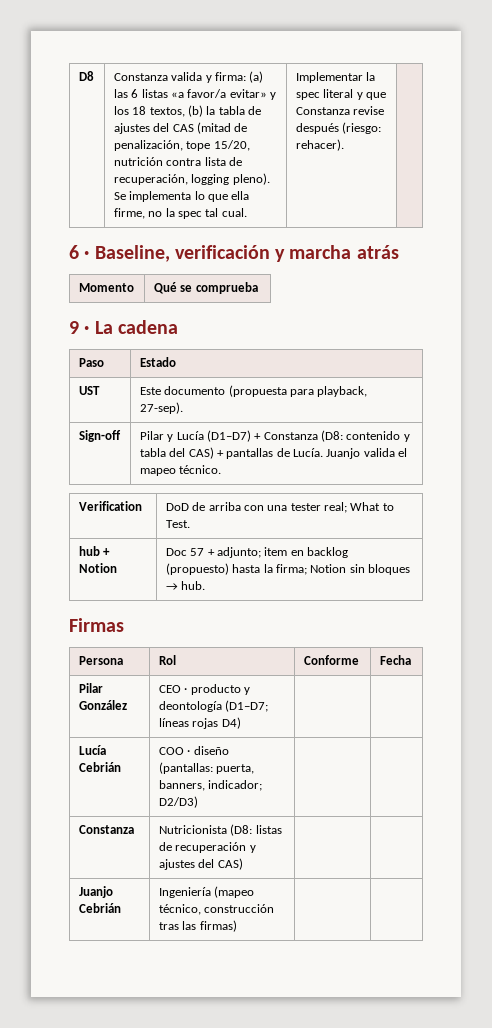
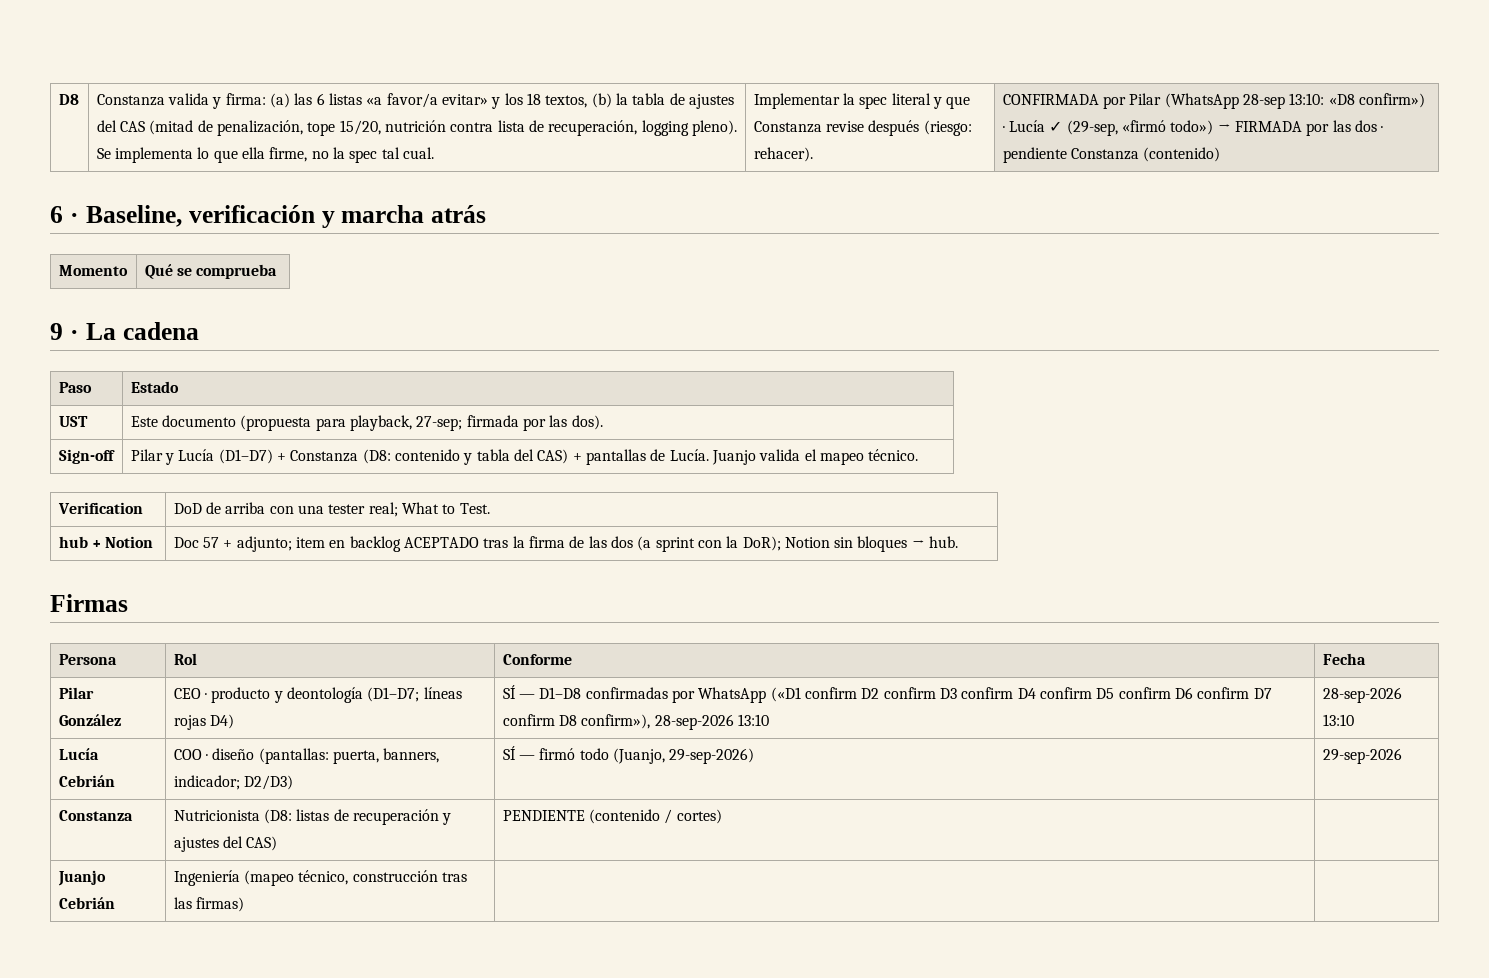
+ CONFIRMADA por Pilar (WhatsApp 28-sep 13:10: «D8 confirm») · Lucía ✓ (29-sep, «firmó todo») → FIRMADA por las dos · pendiente Constanza (contenido)
- UST | Este documento (propuesta para playback, 27-sep).
+ UST | Este documento (propuesta para playback, 27-sep; firmada por las dos).
- hub + Notion | Doc 57 + adjunto; item en backlog (propuesto) hasta la firma; Notion sin bloques → hub.
+ hub + Notion | Doc 57 + adjunto; item en backlog ACEPTADO tras la firma de las dos (a sprint con la DoR); Notion sin bloques → hub.
- Pilar González | CEO · producto y deontología (D1–D7; líneas rojas D4) | |
+ Pilar González | CEO · producto y deontología (D1–D7; líneas rojas D4) | SÍ — D1–D8 confirmadas por WhatsApp («D1 confirm D2 confirm D3 confirm D4 confirm D5 confirm D6 confirm D7 confirm D8 confirm»), 28-sep-2026 13:10 | 28-sep-2026 13:10
- Lucía Cebrián | COO · diseño (pantallas: puerta, banners, indicador; D2/D3) | |
+ Lucía Cebrián | COO · diseño (pantallas: puerta, banners, indicador; D2/D3) | SÍ — firmó todo (Juanjo, 29-sep-2026) | 29-sep-2026
- Constanza | Nutricionista (D8: listas de recuperación y ajustes del CAS) | |
+ Constanza | Nutricionista (D8: listas de recuperación y ajustes del CAS) | PENDIENTE (contenido / cortes) |

